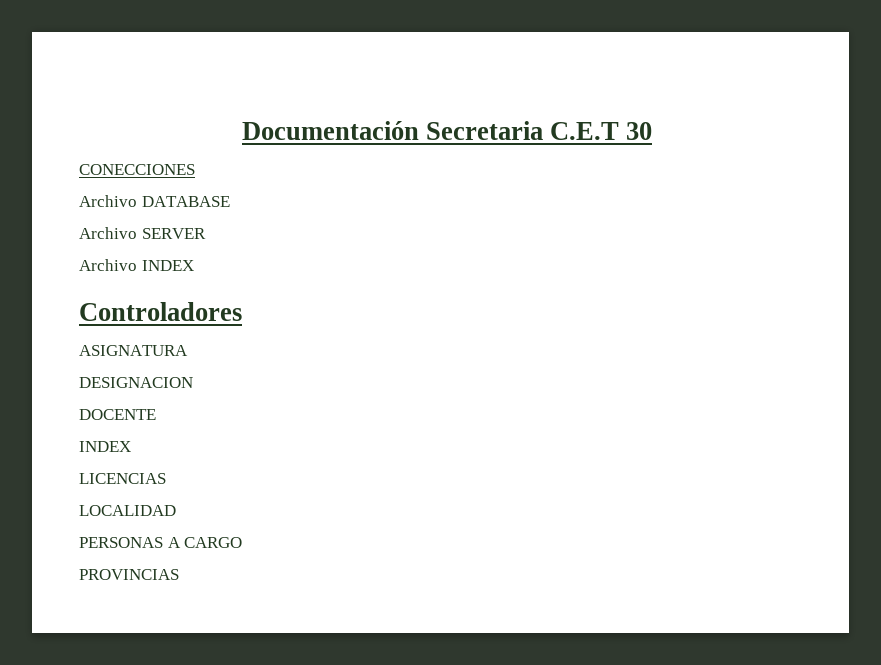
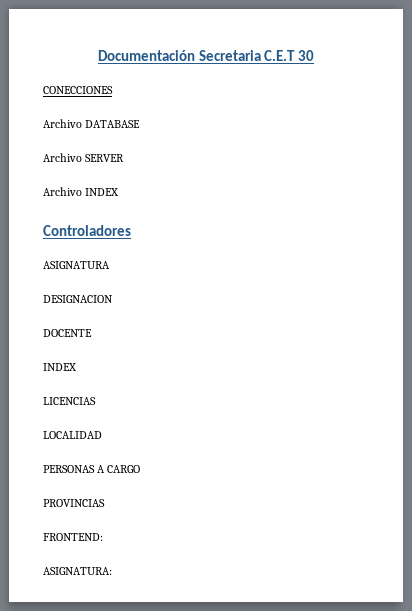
+ FRONTEND:
+ ASIGNATURA:

